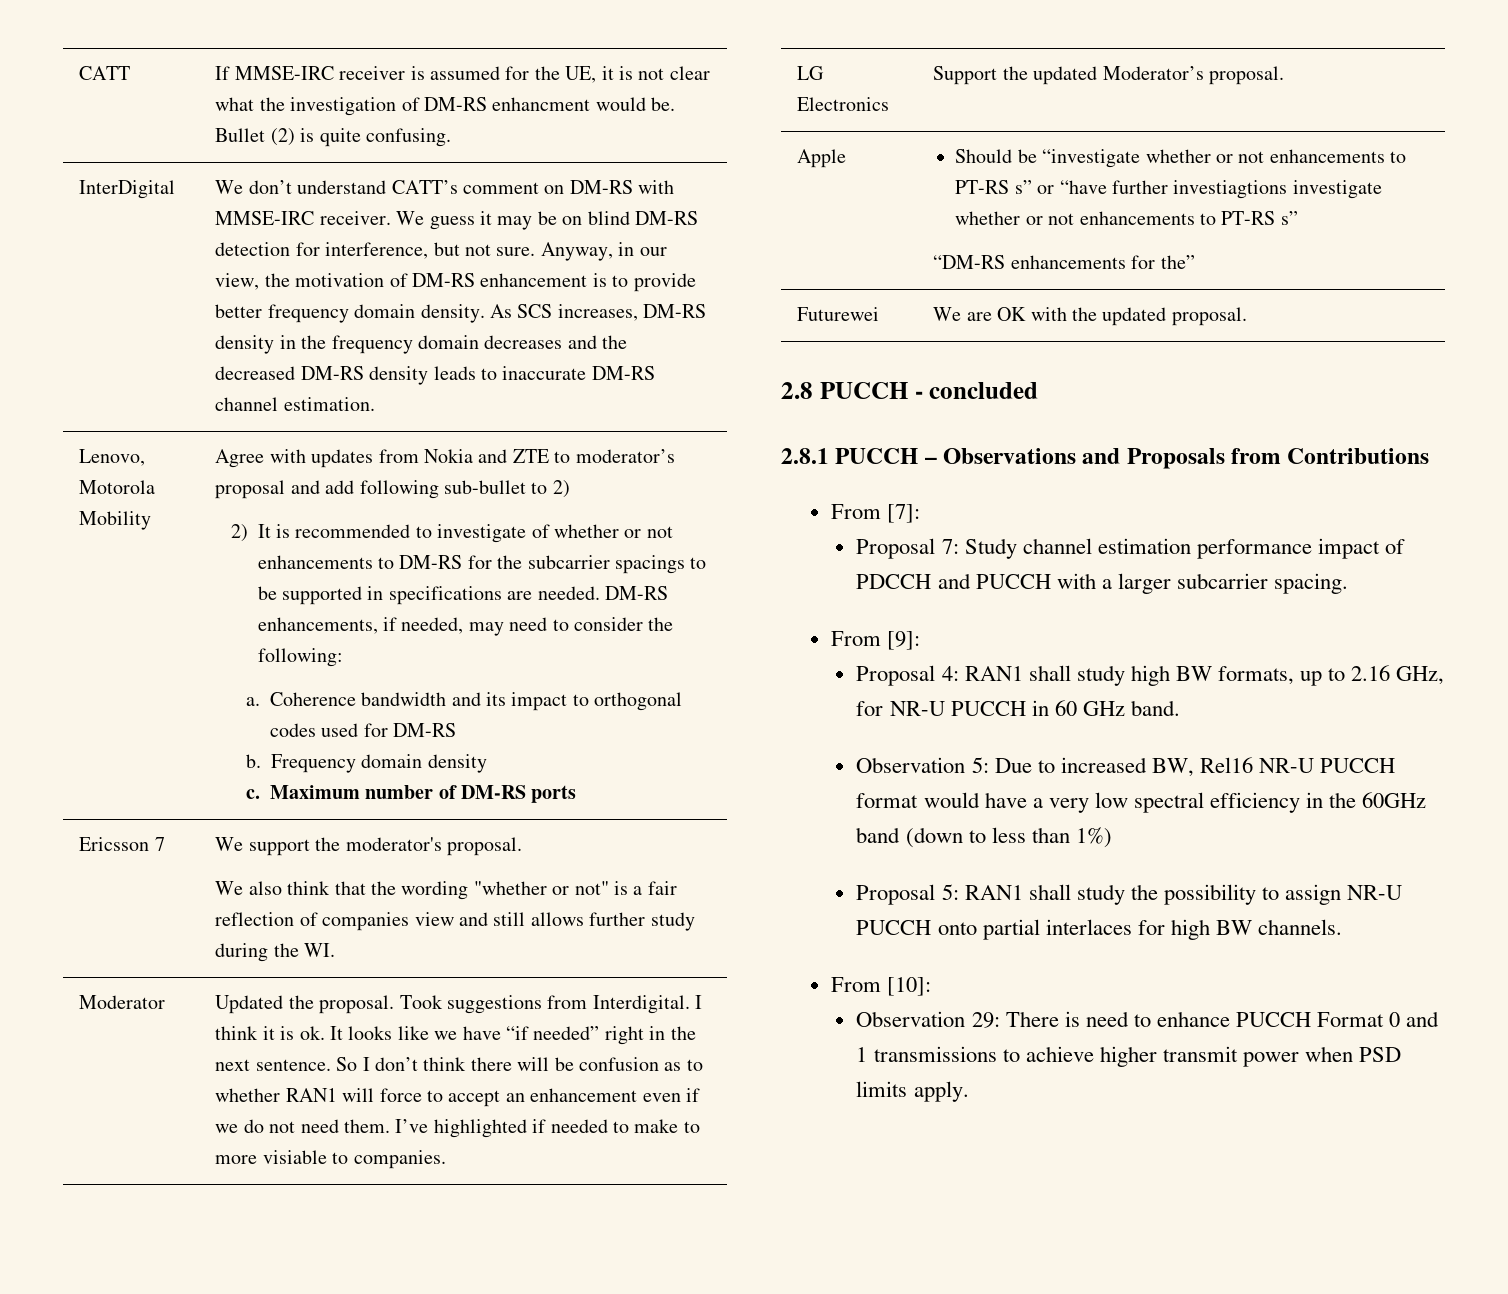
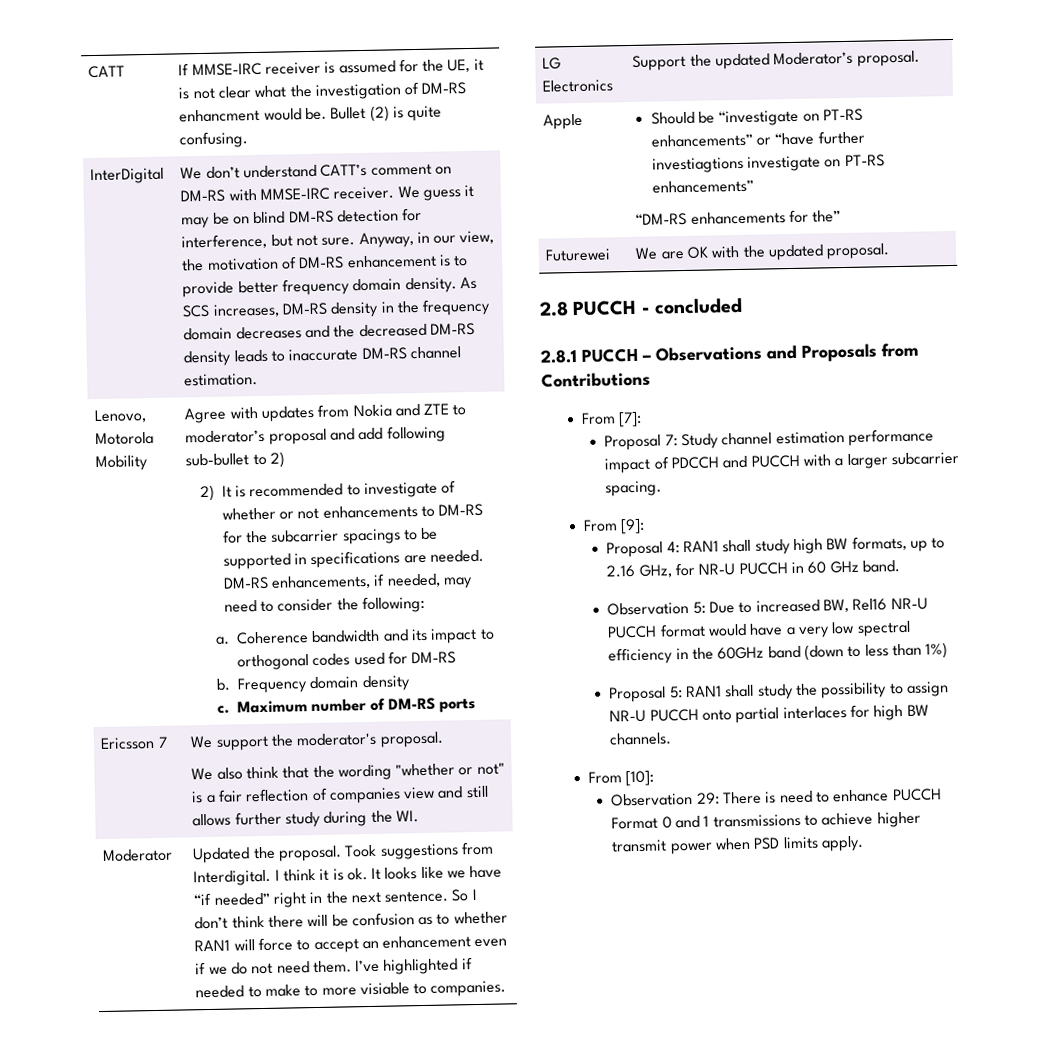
- Apple | Should be “investigate whether or not enhancements to PT-RS s” or “have further investiagtions investigate whether or not enhancements to PT-RS s”
+ Apple | Should be “investigate on PT-RS enhancements” or “have further investiagtions investigate on PT-RS enhancements”

